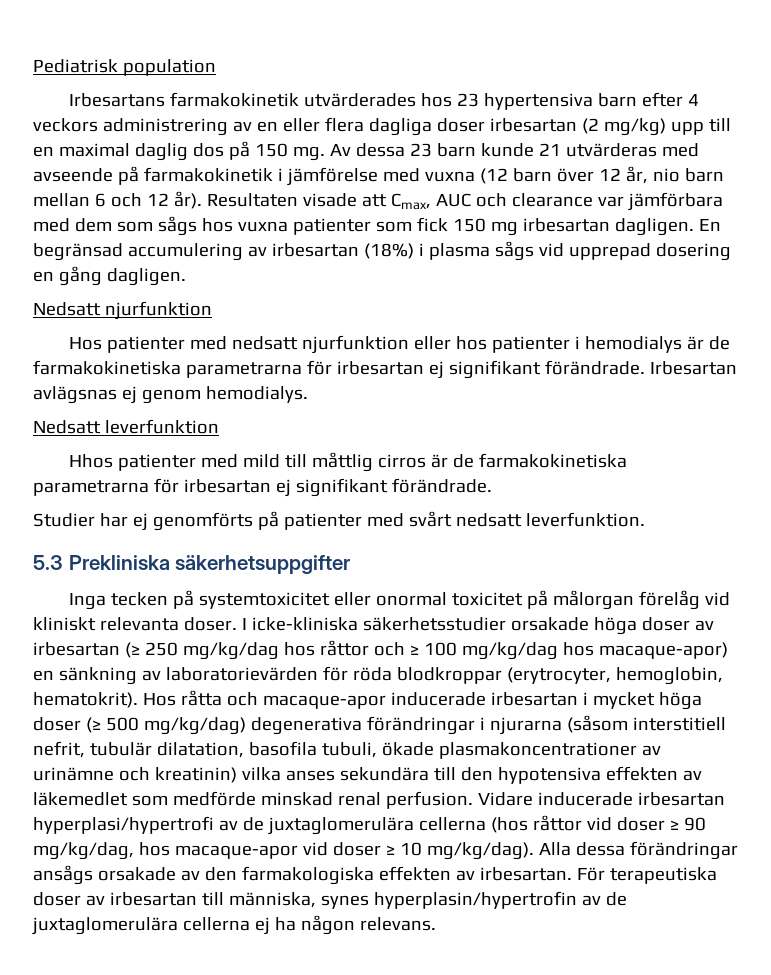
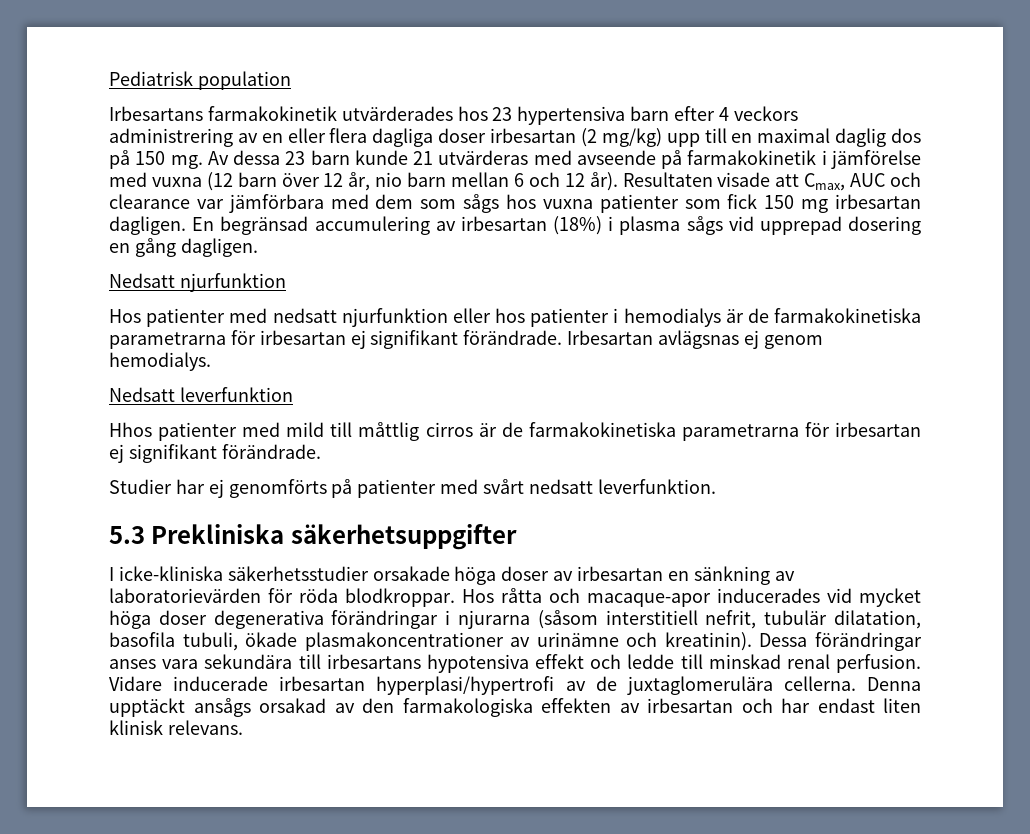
- Inga tecken på systemtoxicitet eller onormal toxicitet på målorgan förelåg vid kliniskt relevanta doser. I icke-kliniska säkerhetsstudier orsakade höga doser av irbesartan (≥ 250 mg/kg/dag hos råttor och ≥ 100 mg/kg/dag hos macaque-apor) en sänkning av laboratorievärden för röda blodkroppar (erytrocyter, hemoglobin, hematokrit). Hos råtta och macaque-apor inducerade irbesartan i mycket höga doser (≥ 500 mg/kg/dag) degenerativa förändringar i njurarna (såsom interstitiell nefrit, tubulär dilatation, basofila tubuli, ökade plasmakoncentrationer av urinämne och kreatinin) vilka anses sekundära till den hypotensiva effekten av läkemedlet som medförde minskad renal perfusion.
+ I icke-kliniska säkerhetsstudier orsakade höga doser av irbesartan en sänkning av laboratorievärden för röda blodkroppar. Hos råtta och macaque-apor inducerades vid mycket höga doser degenerativa förändringar i njurarna (såsom interstitiell nefrit, tubulär dilatation, basofila tubuli, ökade plasmakoncentrationer av urinämne och kreatinin). Dessa förändringar anses vara sekundära till irbesartans hypotensiva effekt och ledde till minskad renal perfusion.
- Vidare inducerade irbesartan hyperplasi/hypertrofi av de juxtaglomerulära cellerna (hos råttor vid doser ≥ 90 mg/kg/dag, hos macaque-apor vid doser ≥ 10 mg/kg/dag). Alla dessa förändringar ansågs orsakade av den farmakologiska effekten av irbesartan. För terapeutiska doser av irbesartan till människa, synes hyperplasin/hypertrofin av de juxtaglomerulära cellerna ej ha någon relevans.
+ Vidare inducerade irbesartan hyperplasi/hypertrofi av de juxtaglomerulära cellerna. Denna upptäckt ansågs orsakad av den farmakologiska effekten av irbesartan och har endast liten klinisk relevans.

